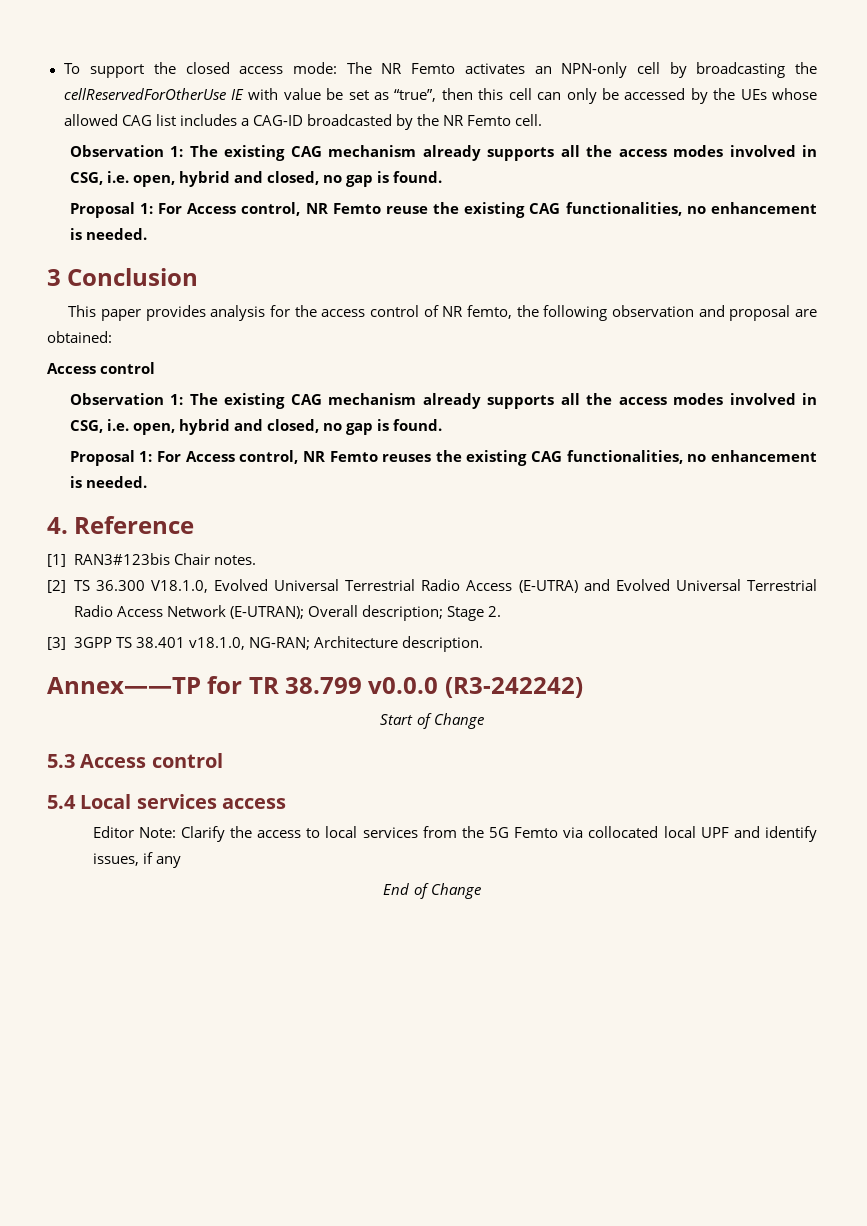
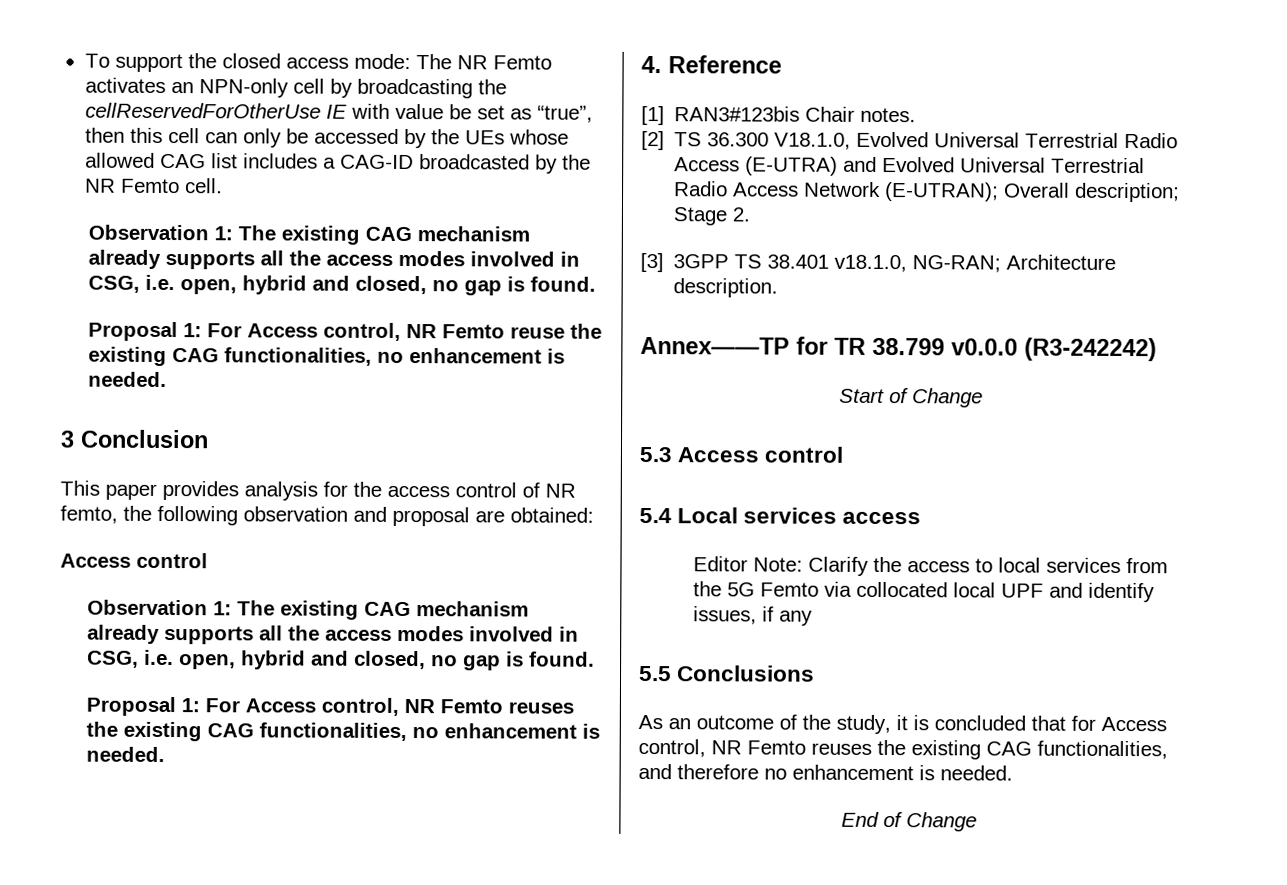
+ 5.5 Conclusions
+ As an outcome of the study, it is concluded that for Access control, NR Femto reuses the existing CAG functionalities, and therefore no enhancement is needed.

